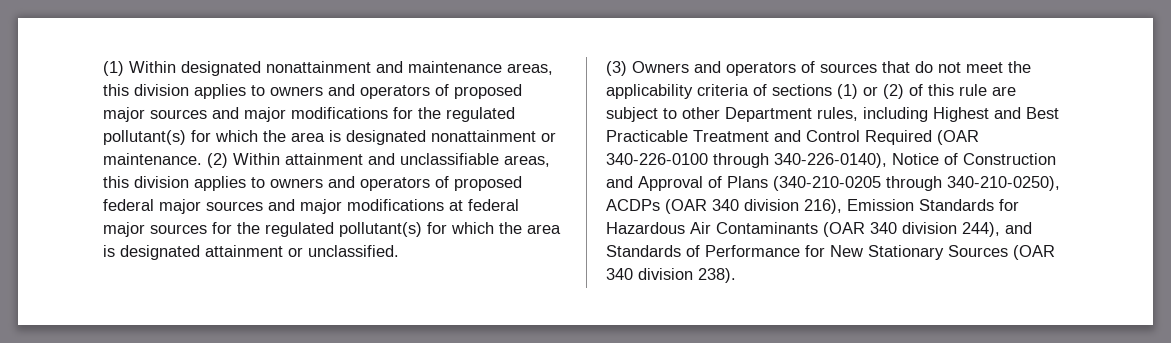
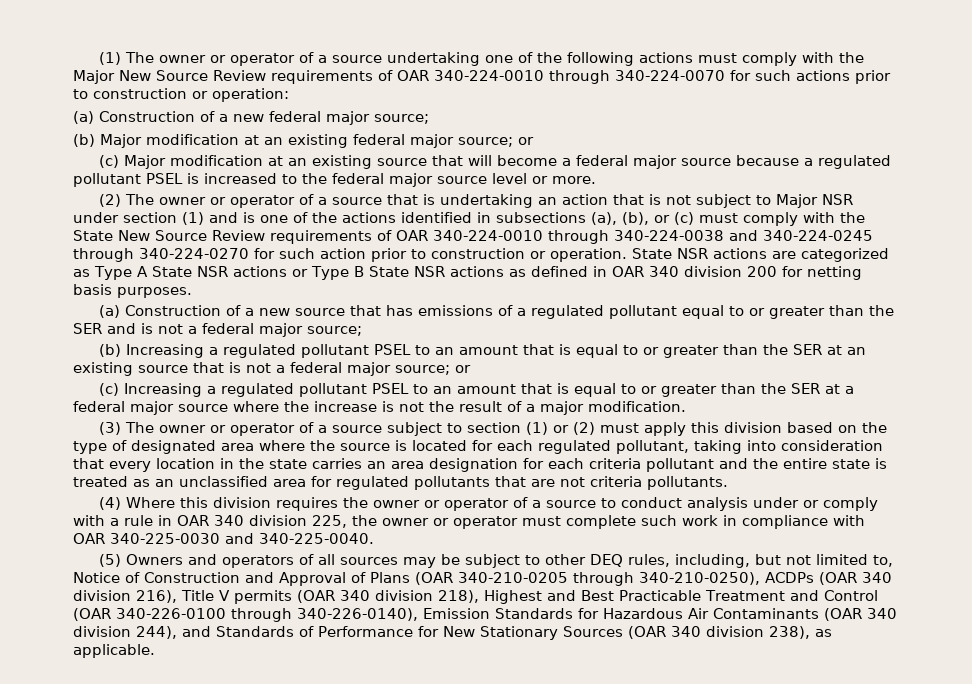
- (1) Within designated nonattainment and maintenance areas, this division applies to owners and operators of proposed major sources and major modifications for the regulated pollutant(s) for which the area is designated nonattainment or maintenance. (2) Within attainment and unclassifiable areas, this division applies to owners and operators of proposed federal major sources and major modifications at federal major sources for the regulated pollutant(s) for which the area is designated attainment or unclassified.
- (3) Owners and operators of sources that do not meet the applicability criteria of sections (1) or (2) of this rule are subject to other Department rules, including Highest and Best Practicable Treatment and Control Required (OAR 340-226-0100 through 340-226-0140), Notice of Construction and Approval of Plans (340-210-0205 through 340-210-0250), ACDPs (OAR 340 division 216), Emission Standards for Hazardous Air Contaminants (OAR 340 division 244), and Standards of Performance for New Stationary Sources (OAR 340 division 238).
+ (1) The owner or operator of a source undertaking one of the following actions must comply with the Major New Source Review requirements of OAR 340-224-0010 through 340-224-0070 for such actions prior to construction or operation:
+ (a) Construction of a new federal major source;
+ (b) Major modification at an existing federal major source; or
+ (c) Major modification at an existing source that will become a federal major source because a regulated pollutant PSEL is increased to the federal major source level or more.
+ (2) The owner or operator of a source that is undertaking an action that is not subject to Major NSR under section (1) and is one of the actions identified in subsections (a), (b), or (c) must comply with the State New Source Review requirements of OAR 340-224-0010 through 340-224-0038 and 340-224-0245 through 340-224-0270 for such action prior to construction or operation. State NSR actions are categorized as Type A State NSR actions or Type B State NSR actions as defined in OAR 340 division 200 for netting basis purposes.
+ (a) Construction of a new source that has emissions of a regulated pollutant equal to or greater than the SER and is not a federal major source;
+ (b) Increasing a regulated pollutant PSEL to an amount that is equal to or greater than the SER at an existing source that is not a federal major source; or
+ (c) Increasing a regulated pollutant PSEL to an amount that is equal to or greater than the SER at a federal major source where the increase is not the result of a major modification.
+ (3) The owner or operator of a source subject to section (1) or (2) must apply this division based on the type of designated area where the source is located for each regulated pollutant, taking into consideration that every location in the state carries an area designation for each criteria pollutant and the entire state is treated as an unclassified area for regulated pollutants that are not criteria pollutants.
+ (4) Where this division requires the owner or operator of a source to conduct analysis under or comply with a rule in OAR 340 division 225, the owner or operator must complete such work in compliance with OAR 340-225-0030 and 340-225-0040.
+ (5) Owners and operators of all sources may be subject to other DEQ rules, including, but not limited to, Notice of Construction and Approval of Plans (OAR 340-210-0205 through 340-210-0250), ACDPs (OAR 340 division 216), Title V permits (OAR 340 division 218), Highest and Best Practicable Treatment and Control (OAR 340-226-0100 through 340-226-0140), Emission Standards for Hazardous Air Contaminants (OAR 340 division 244), and Standards of Performance for New Stationary Sources (OAR 340 division 238), as applicable.

